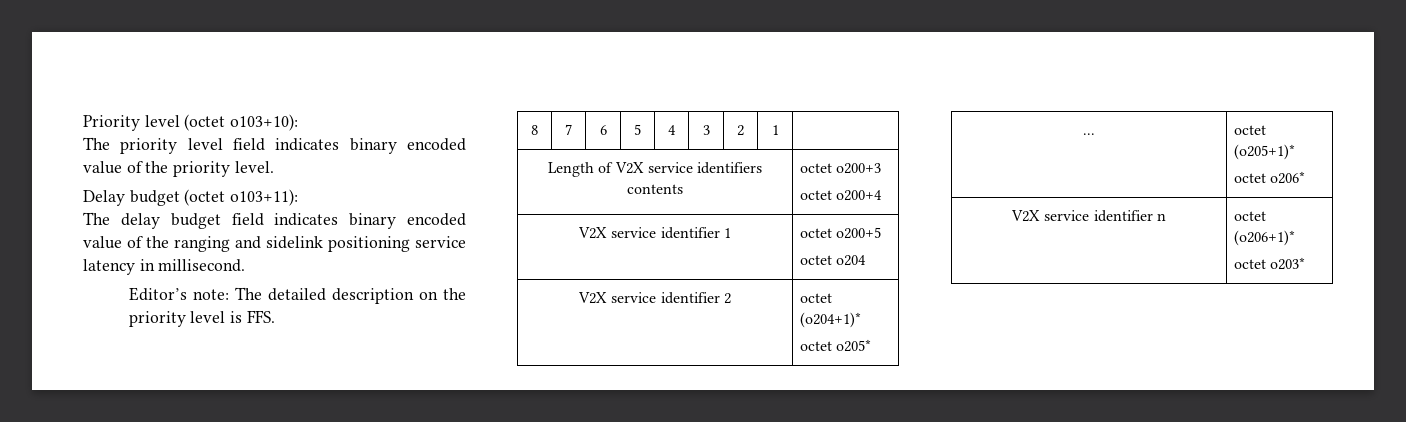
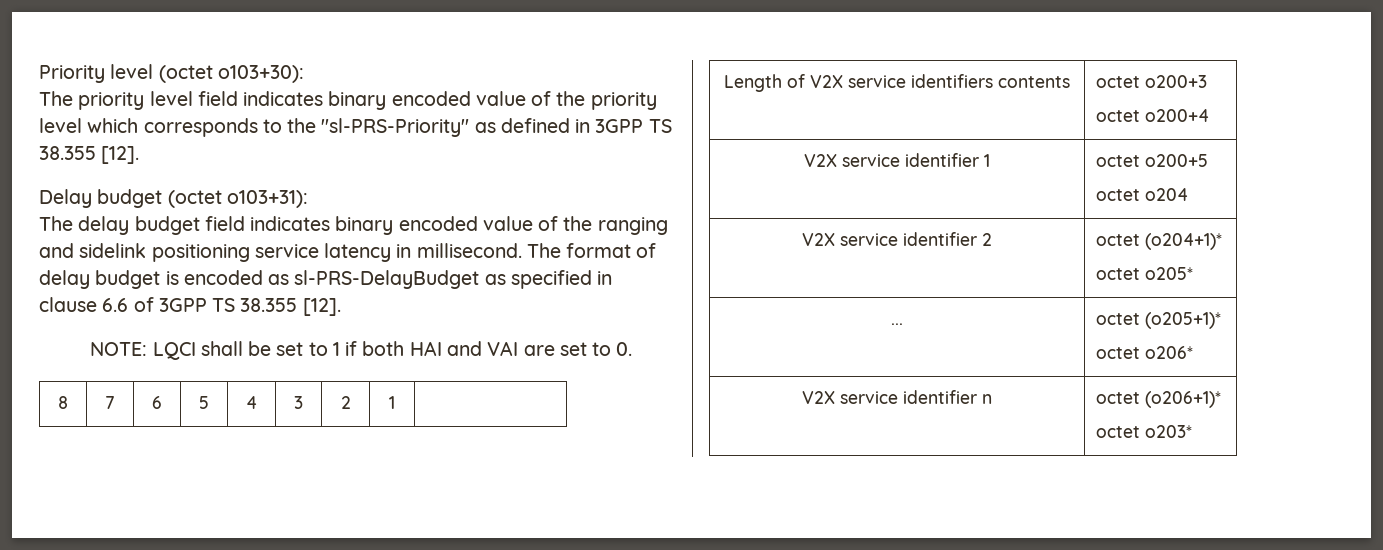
- Priority level (octet o103+10):
+ Priority level (octet o103+30):
- The priority level field indicates binary encoded value of the priority level.
+ The priority level field indicates binary encoded value of the priority level which corresponds to the "sl-PRS-Priority" as defined in 3GPP TS 38.355 [12].
- Delay budget (octet o103+11):
+ Delay budget (octet o103+31):
- The delay budget field indicates binary encoded value of the ranging and sidelink positioning service latency in millisecond.
- Editor’s note: The detailed description on the priority level is FFS.
+ The delay budget field indicates binary encoded value of the ranging and sidelink positioning service latency in millisecond. The format of delay budget is encoded as sl-PRS-DelayBudget as specified in clause 6.6 of 3GPP TS 38.355 [12].
+ NOTE: LQCI shall be set to 1 if both HAI and VAI are set to 0.

